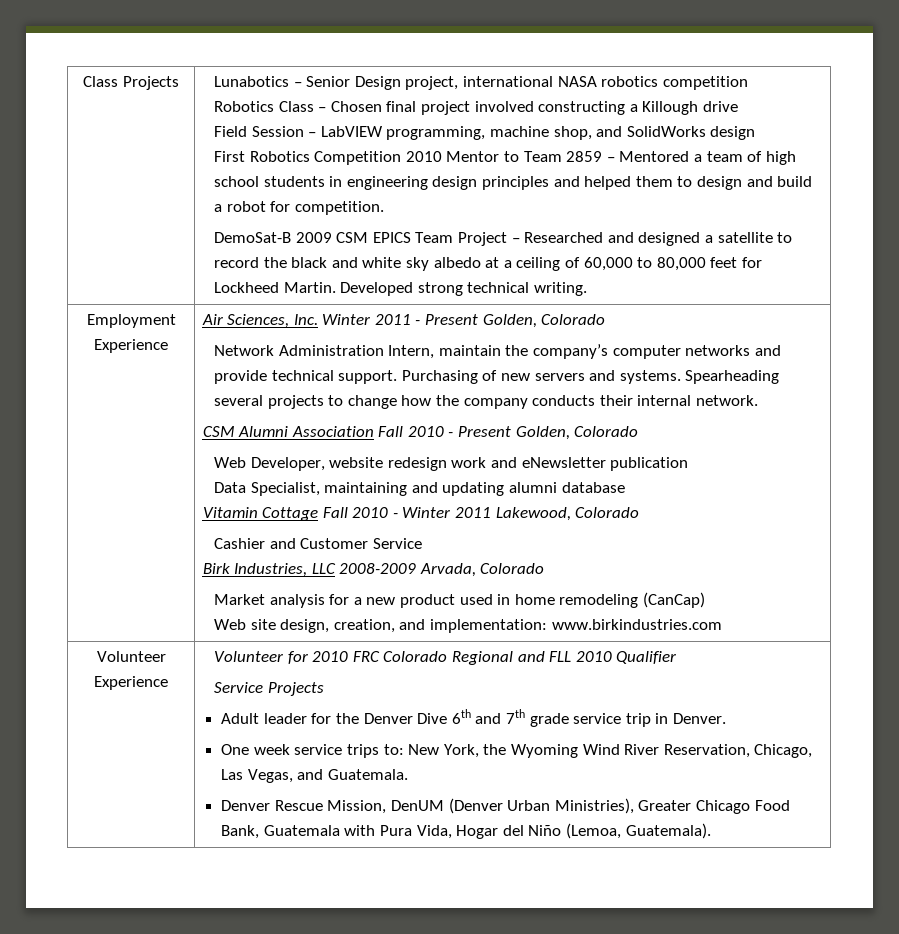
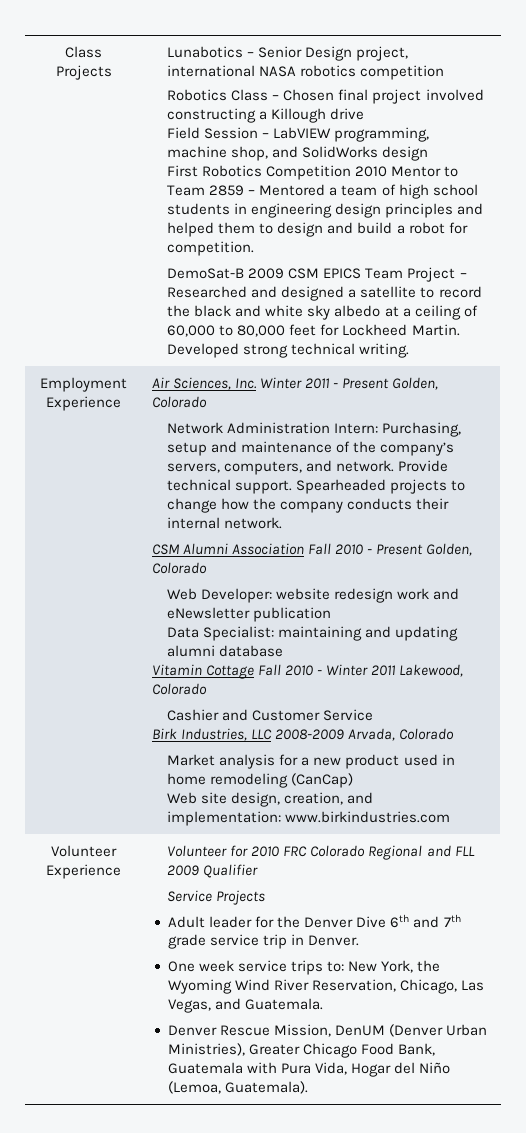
- Network Administration Intern, maintain the company’s computer networks and provide technical support. Purchasing of new servers and systems. Spearheading several projects to change how the company conducts their internal network.
+ Network Administration Intern: Purchasing, setup and maintenance of the company’s servers, computers, and network. Provide technical support. Spearheaded projects to change how the company conducts their internal network.
- Web Developer, website redesign work and eNewsletter publication
+ Web Developer: website redesign work and eNewsletter publication
- Data Specialist, maintaining and updating alumni database
+ Data Specialist: maintaining and updating alumni database
- Volunteer for 2010 FRC Colorado Regional and FLL 2010 Qualifier
+ Volunteer for 2010 FRC Colorado Regional and FLL 2009 Qualifier

